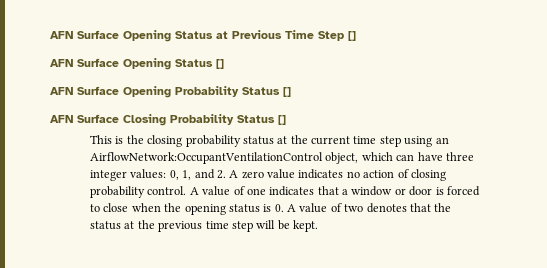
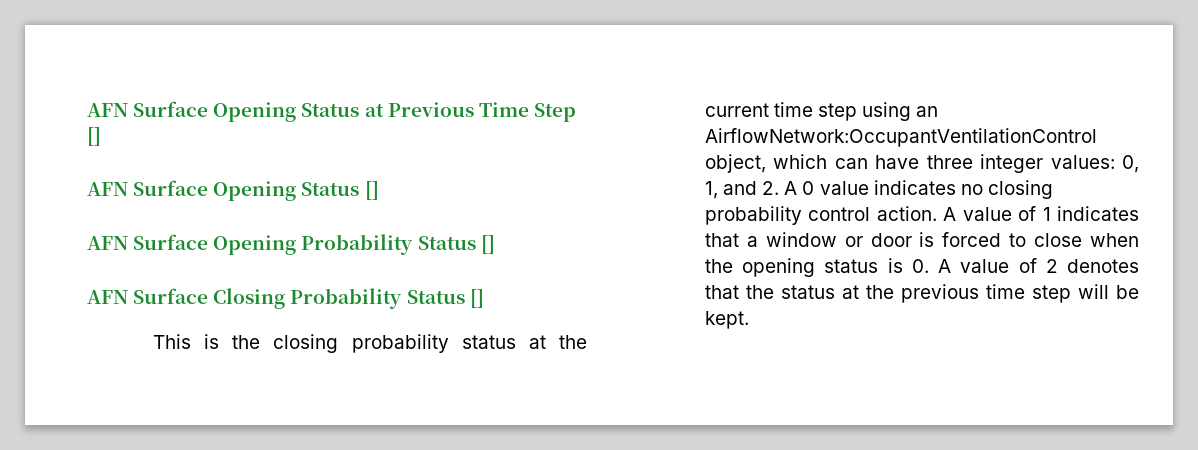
- This is the closing probability status at the current time step using an AirflowNetwork:OccupantVentilationControl object, which can have three integer values: 0, 1, and 2. A zero value indicates no action of closing probability control. A value of one indicates that a window or door is forced to close when the opening status is 0. A value of two denotes that the status at the previous time step will be kept.
+ This is the closing probability status at the current time step using an AirflowNetwork:OccupantVentilationControl object, which can have three integer values: 0, 1, and 2. A 0 value indicates no closing probability control action. A value of 1 indicates that a window or door is forced to close when the opening status is 0. A value of 2 denotes that the status at the previous time step will be kept.

